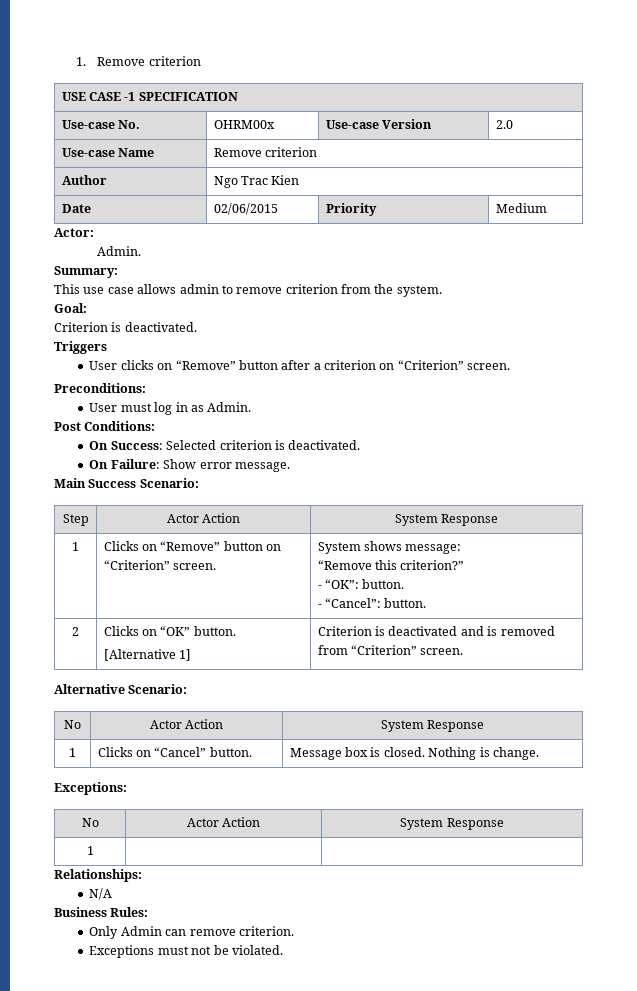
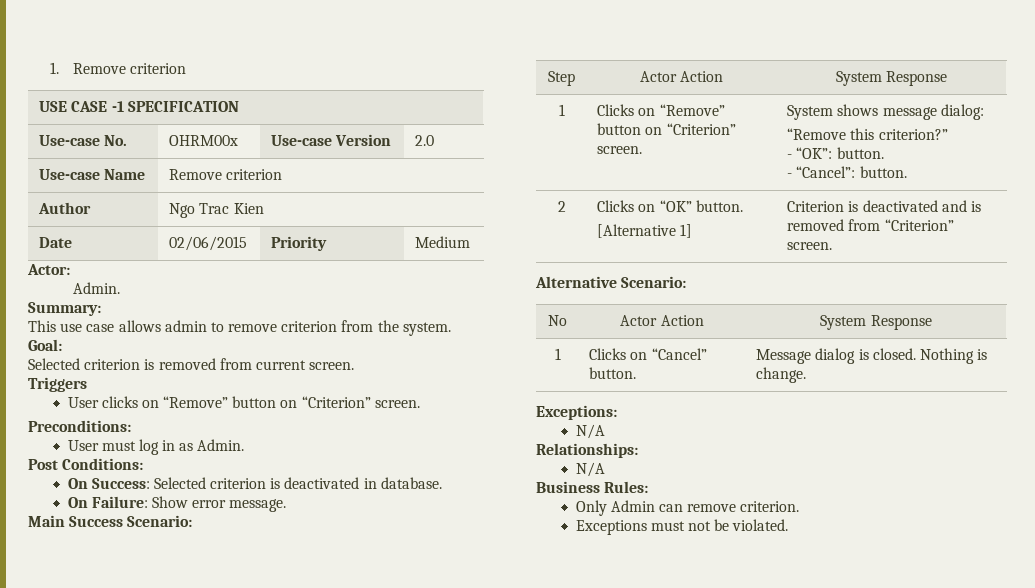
- Criterion is deactivated.
+ Selected criterion is removed from current screen.
- User clicks on “Remove” button after a criterion on “Criterion” screen.
+ User clicks on “Remove” button on “Criterion” screen.
- On Success: Selected criterion is deactivated.
+ On Success: Selected criterion is deactivated in database.
- 1 | Clicks on “Remove” button on “Criterion” screen. | System shows message:
+ 1 | Clicks on “Remove” button on “Criterion” screen. | System shows message dialog:
- 1 | Clicks on “Cancel” button. | Message box is closed. Nothing is change.
+ 1 | Clicks on “Cancel” button. | Message dialog is closed. Nothing is change.
  Exceptions:
- No | Actor Action | System Response
- 1 | |
+ N/A

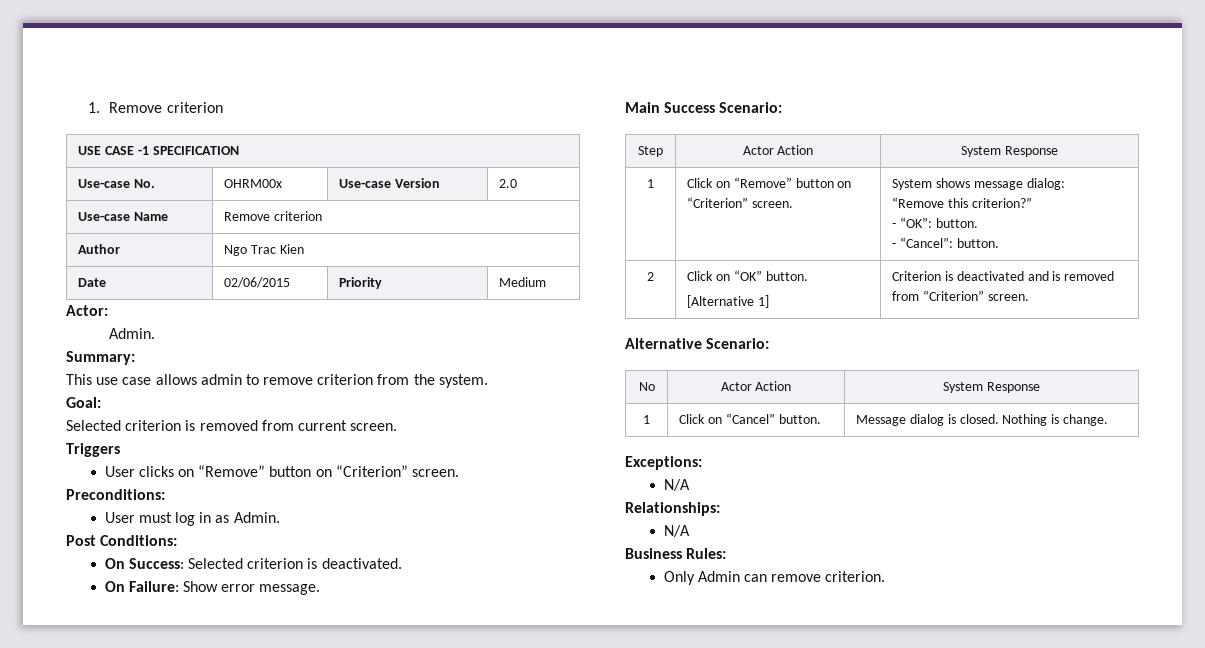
- On Success: Selected criterion is deactivated in database.
+ On Success: Selected criterion is deactivated.
- 1 | Clicks on “Remove” button on “Criterion” screen. | System shows message dialog:
+ 1 | Click on “Remove” button on “Criterion” screen. | System shows message dialog:
- 2 | Clicks on “OK” button.
+ 2 | Click on “OK” button.
- 1 | Clicks on “Cancel” button. | Message dialog is closed. Nothing is change.
+ 1 | Click on “Cancel” button. | Message dialog is closed. Nothing is change.
- Exceptions must not be violated.

